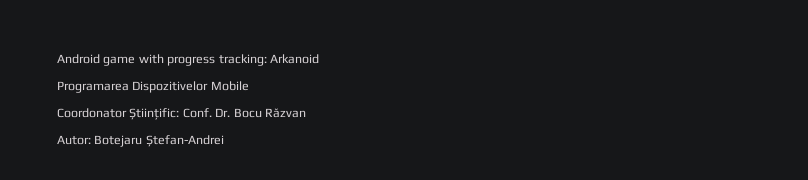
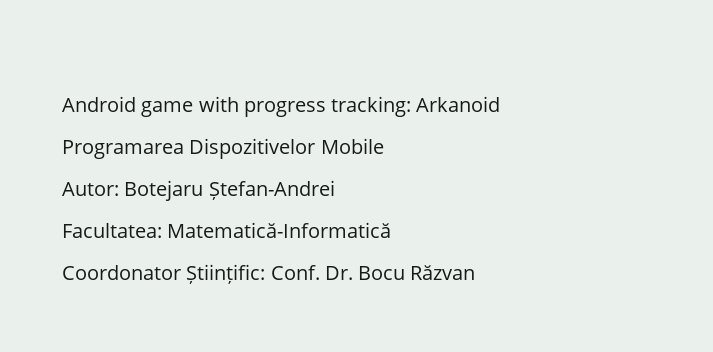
+ Autor: Botejaru Ștefan-Andrei
+ Facultatea: Matematică-Informatică
- Autor: Botejaru Ștefan-Andrei

